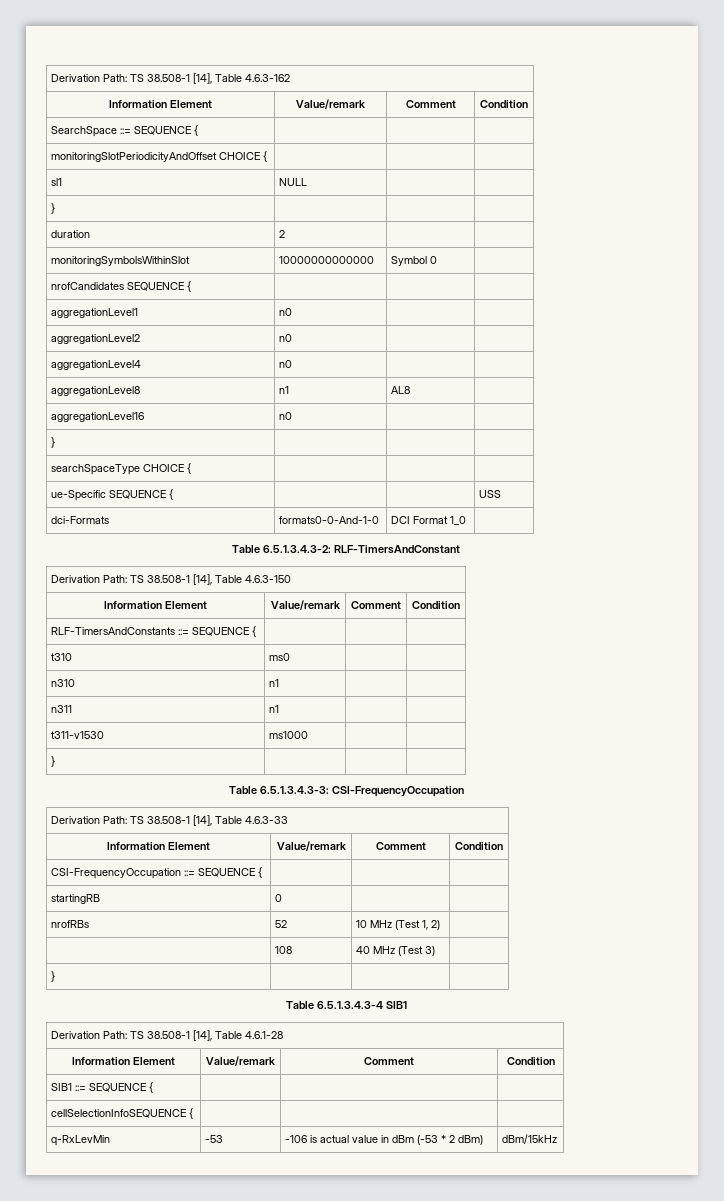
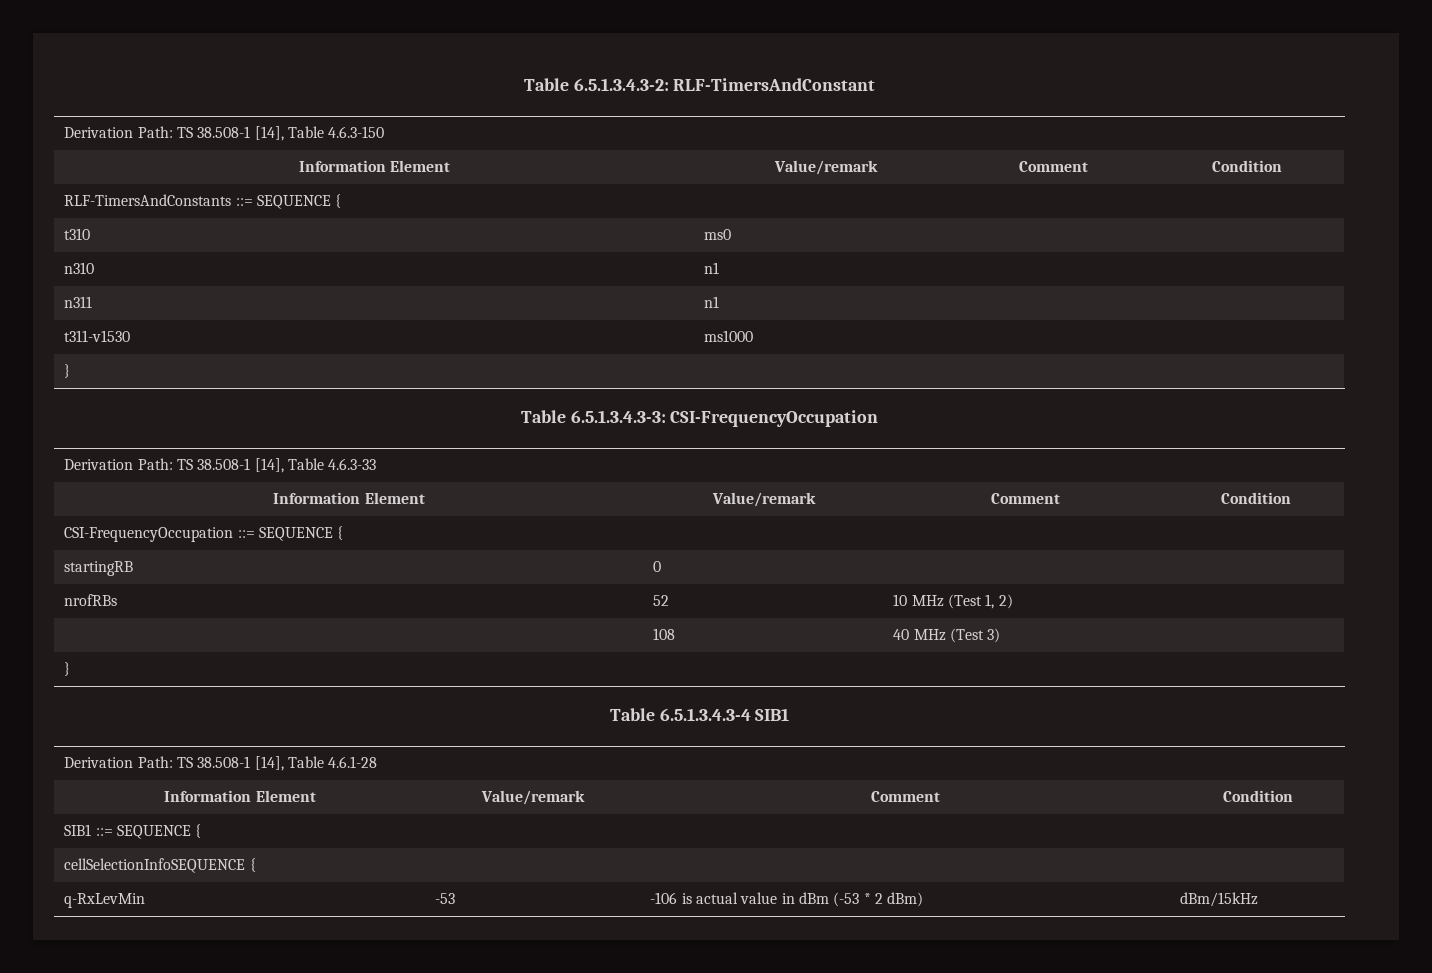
- Derivation Path: TS 38.508-1 [14], Table 4.6.3-162
- Information Element | Value/remark | Comment | Condition
- SearchSpace ::= SEQUENCE { | | |
- monitoringSlotPeriodicityAndOffset CHOICE { | | |
- sl1 | NULL | |
- } | | |
- duration | 2 | |
- monitoringSymbolsWithinSlot | 10000000000000 | Symbol 0 |
- nrofCandidates SEQUENCE { | | |
- aggregationLevel1 | n0 | |
- aggregationLevel2 | n0 | |
- aggregationLevel4 | n0 | |
- aggregationLevel8 | n1 | AL8 |
- aggregationLevel16 | n0 | |
- } | | |
- searchSpaceType CHOICE { | | |
- ue-Specific SEQUENCE { | | | USS
- dci-Formats | formats0-0-And-1-0 | DCI Format 1_0 |

